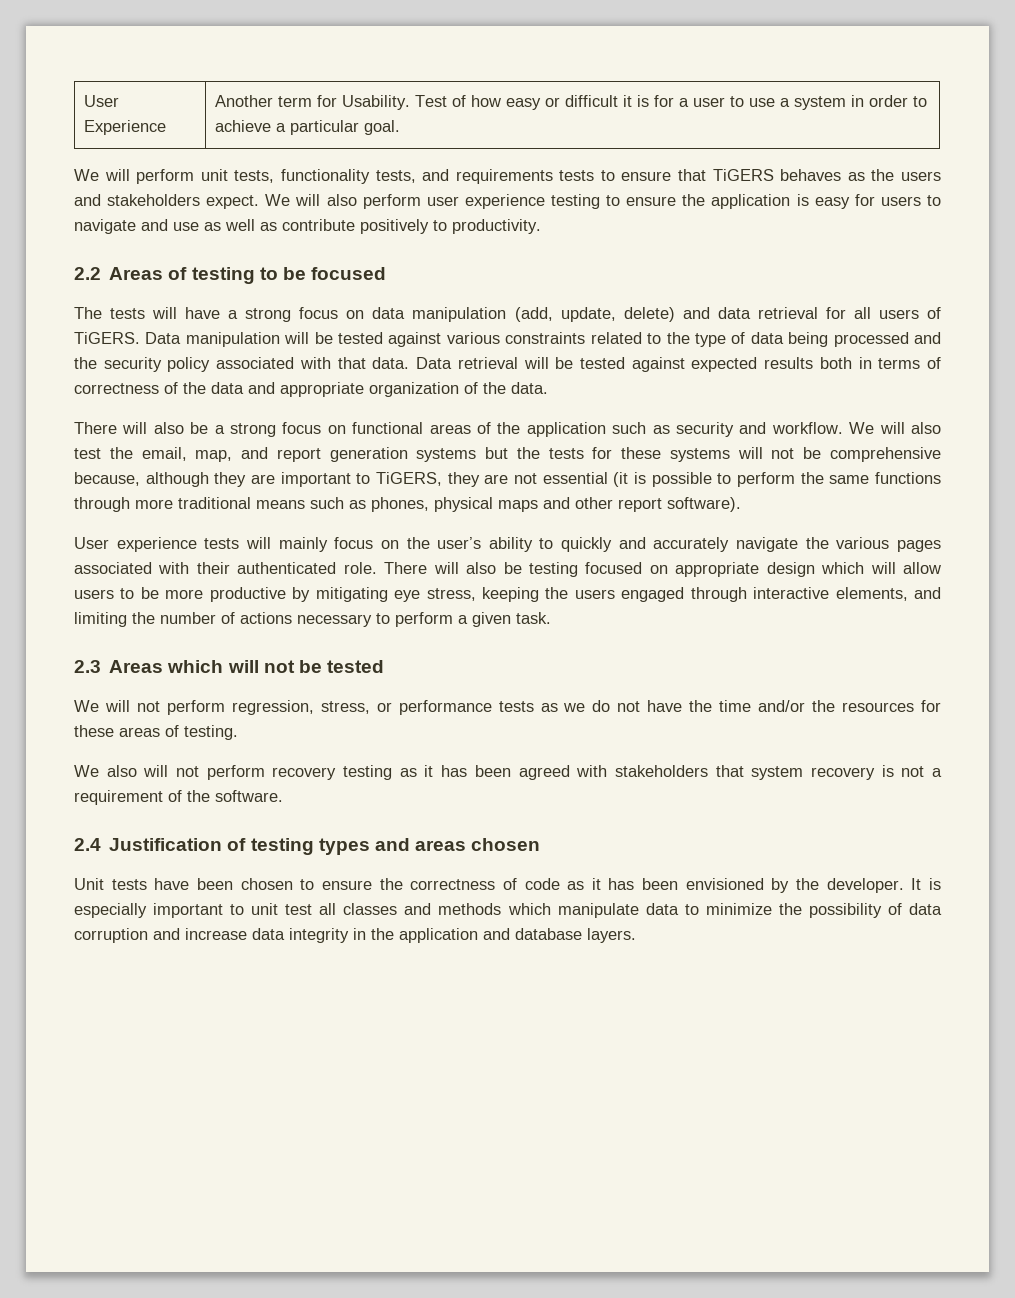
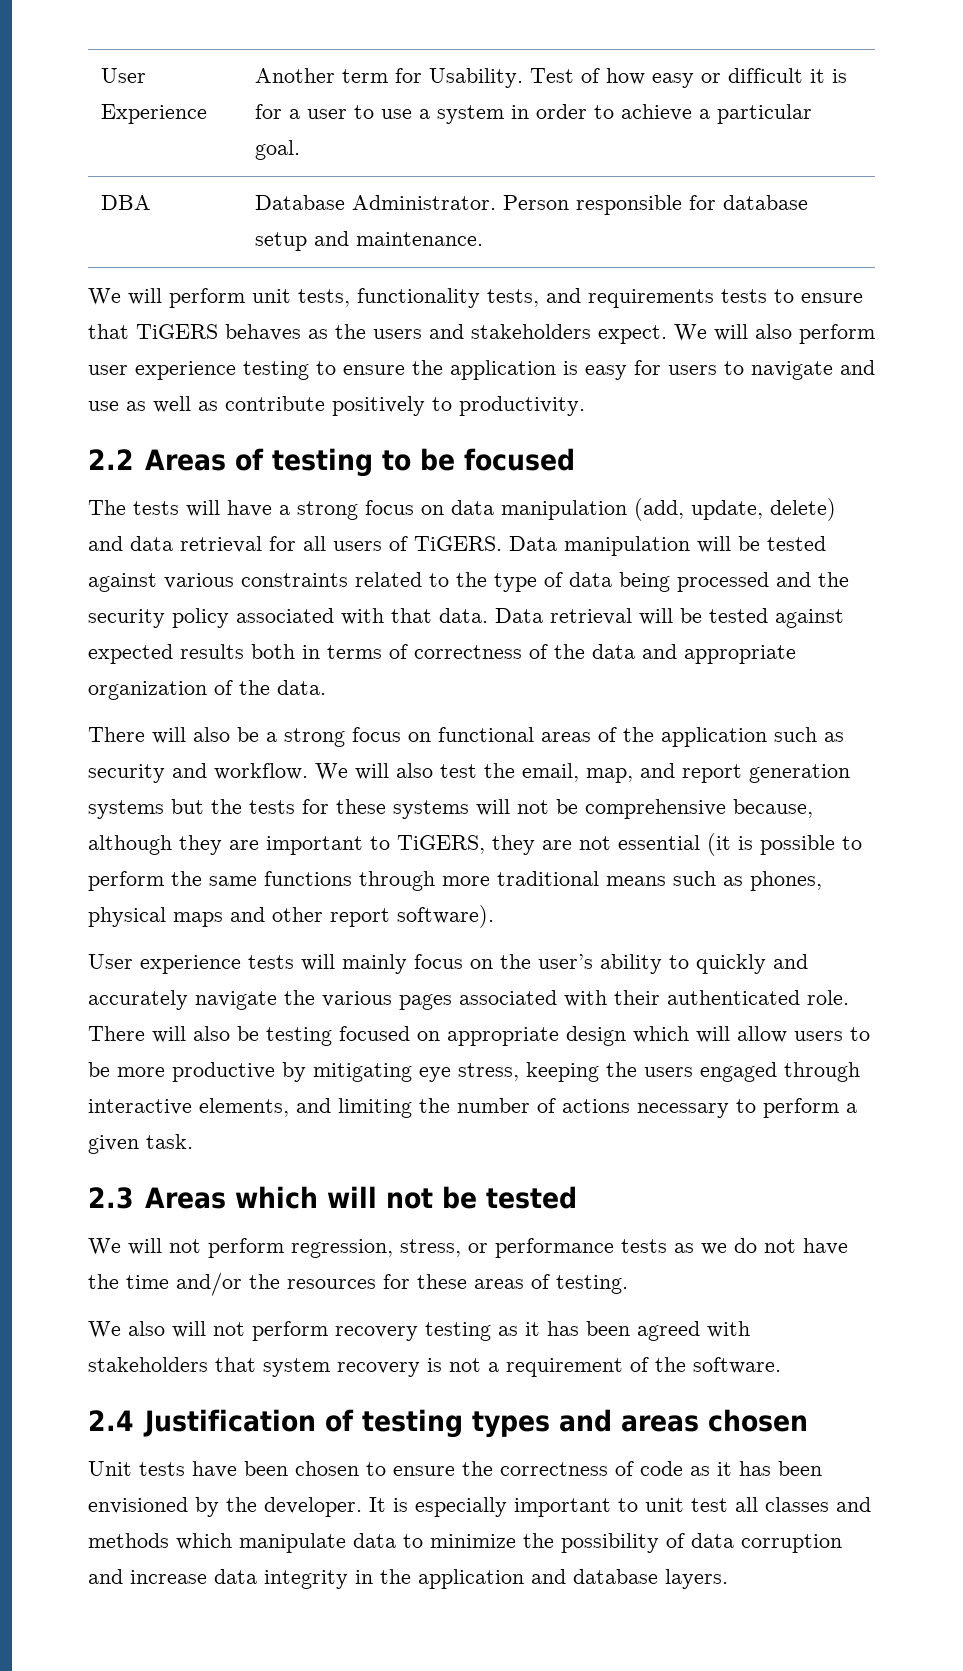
+ DBA | Database Administrator. Person responsible for database setup and maintenance.

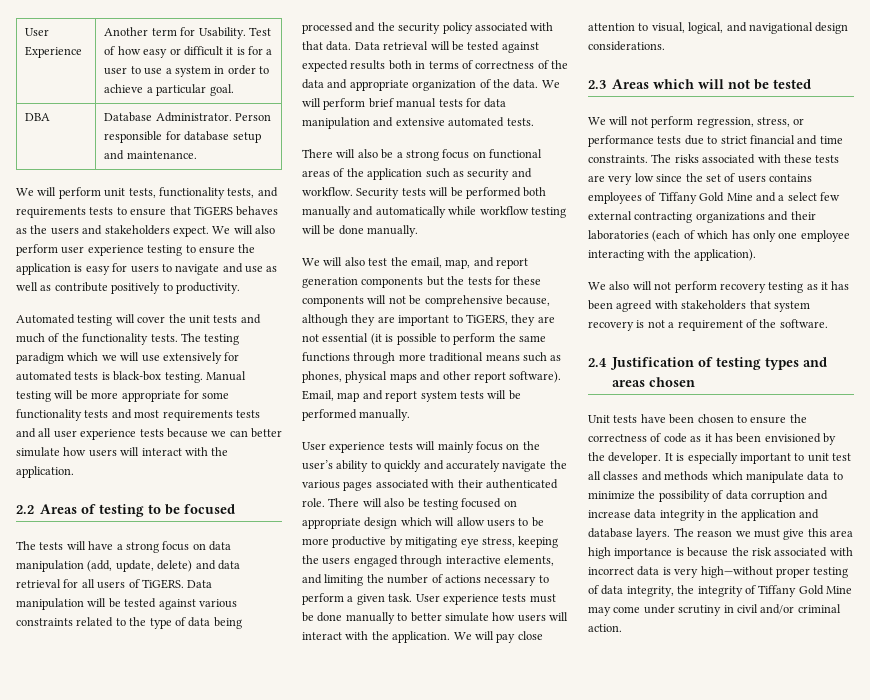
+ Automated testing will cover the unit tests and much of the functionality tests. The testing paradigm which we will use extensively for automated tests is black-box testing. Manual testing will be more appropriate for some functionality tests and most requirements tests and all user experience tests because we can better simulate how users will interact with the application.
+ We will perform brief manual tests for data manipulation and extensive automated tests.
- There will also be a strong focus on functional areas of the application such as security and workflow. We will also test the email, map, and report generation systems but the tests for these systems will not be comprehensive because, although they are important to TiGERS, they are not essential (it is possible to perform the same functions through more traditional means such as phones, physical maps and other report software).
+ There will also be a strong focus on functional areas of the application such as security and workflow. Security tests will be performed both manually and automatically while workflow testing will be done manually.
+ We will also test the email, map, and report generation components but the tests for these components will not be comprehensive because, although they are important to TiGERS, they are not essential (it is possible to perform the same functions through more traditional means such as phones, physical maps and other report software). Email, map and report system tests will be performed manually.
+ User experience tests must be done manually to better simulate how users will interact with the application. We will pay close attention to visual, logical, and navigational design considerations.
- We will not perform regression, stress, or performance tests as we do not have the time and/or the resources for these areas of testing.
+ We will not perform regression, stress, or performance tests due to strict financial and time constraints. The risks associated with these tests are very low since the set of users contains employees of Tiffany Gold Mine and a select few external contracting organizations and their laboratories (each of which has only one employee interacting with the application).
+ The reason we must give this area high importance is because the risk associated with incorrect data is very high—without proper testing of data integrity, the integrity of Tiffany Gold Mine may come under scrutiny in civil and/or criminal action.

